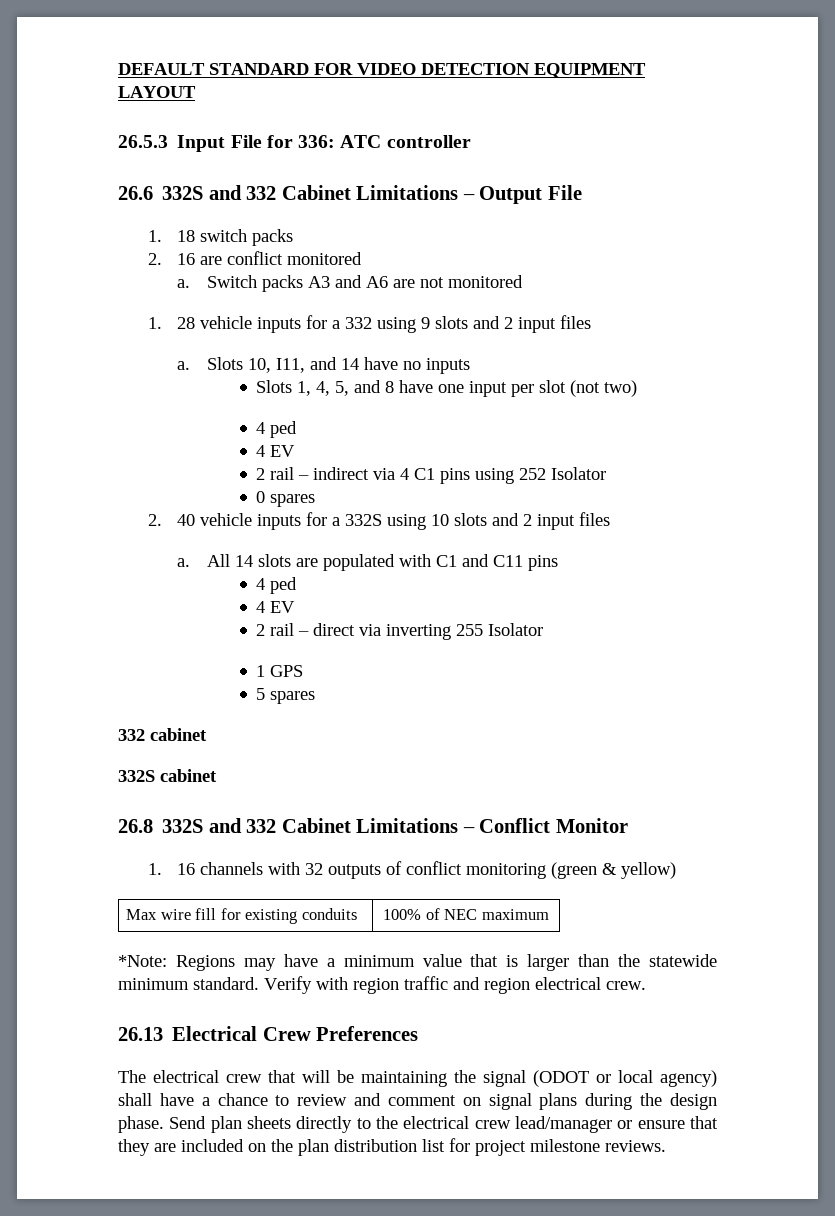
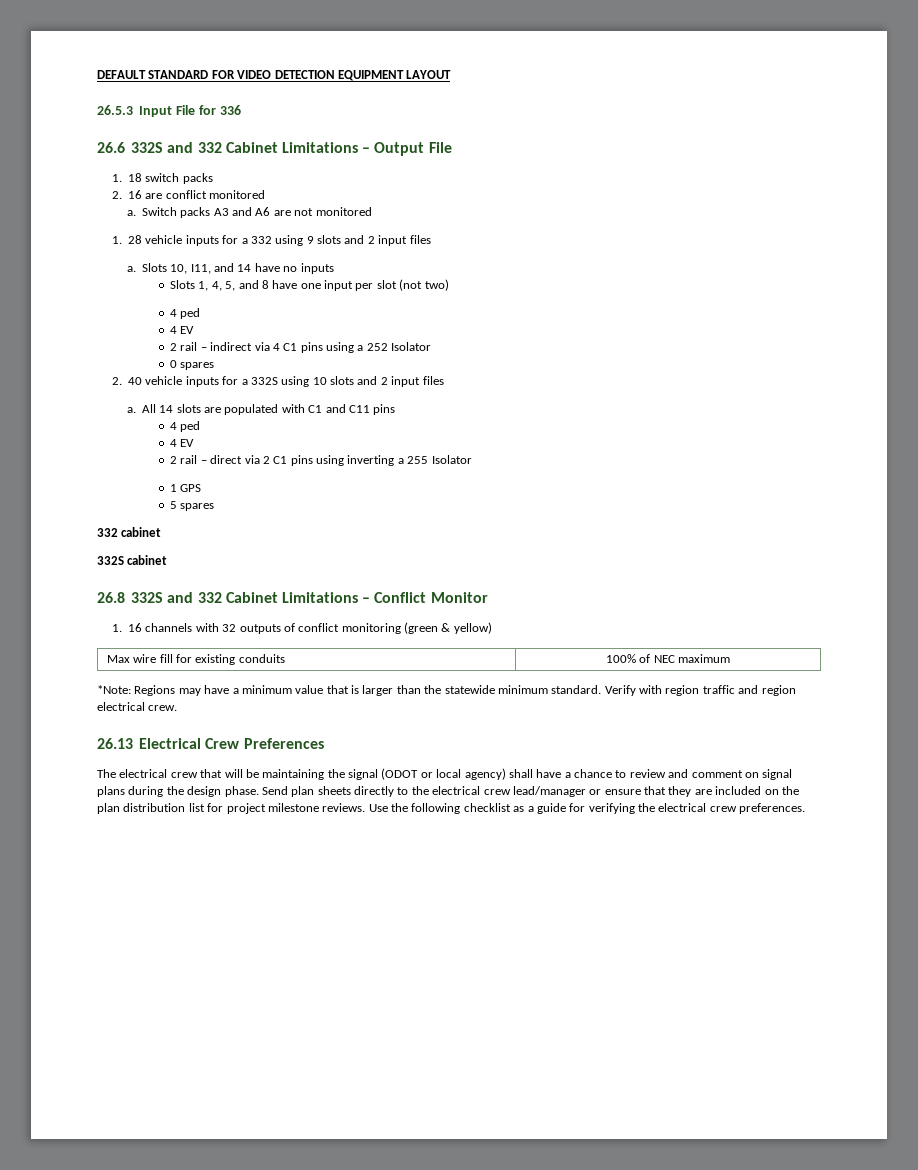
- 26.5.3 Input File for 336: ATC controller
+ 26.5.3 Input File for 336
- 2 rail – indirect via 4 C1 pins using 252 Isolator
+ 2 rail – indirect via 4 C1 pins using a 252 Isolator
- 2 rail – direct via inverting 255 Isolator
+ 2 rail – direct via 2 C1 pins using inverting a 255 Isolator
+ Use the following checklist as a guide for verifying the electrical crew preferences.

